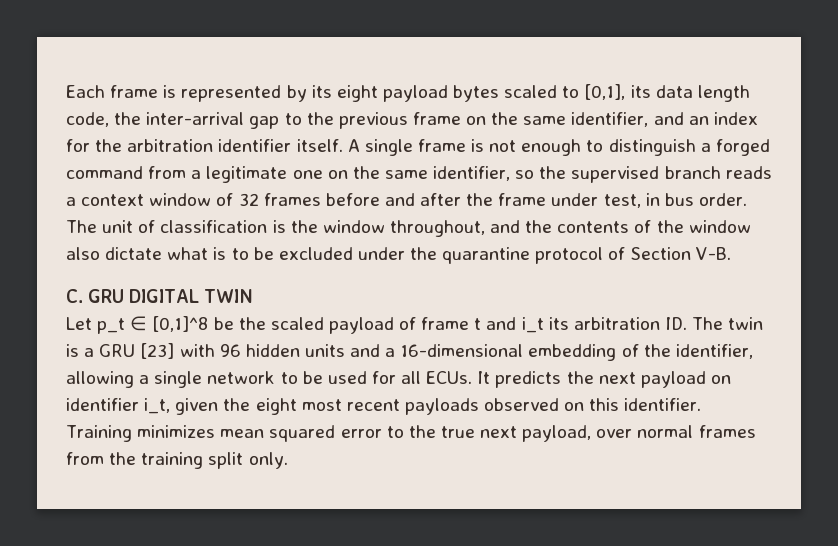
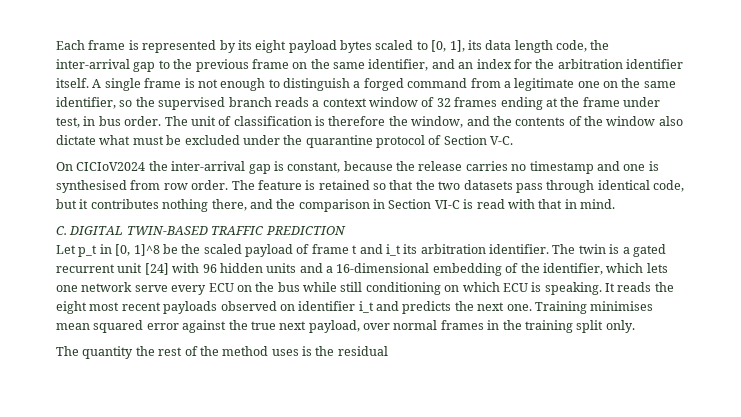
- Each frame is represented by its eight payload bytes scaled to [0,1], its data length code, the inter-arrival gap to the previous frame on the same identifier, and an index for the arbitration identifier itself.
+ Each frame is represented by its eight payload bytes scaled to [0, 1], its data length code, the inter-arrival gap to the previous frame on the same identifier, and an index for the arbitration identifier itself.
- A single frame is not enough to distinguish a forged command from a legitimate one on the same identifier, so the supervised branch reads a context window of 32 frames before and after the frame under test, in bus order.
+ A single frame is not enough to distinguish a forged command from a legitimate one on the same identifier, so the supervised branch reads a context window of 32 frames ending at the frame under test, in bus order.
- The unit of classification is the window throughout, and the contents of the window also dictate what is to be excluded under the quarantine protocol of Section V-B.
- C. GRU DIGITAL TWIN
+ The unit of classification is therefore the window, and the contents of the window also dictate what must be excluded under the quarantine protocol of Section V-C.
+ On CICIoV2024 the inter-arrival gap is constant, because the release carries no timestamp and one is synthesised from row order. The feature is retained so that the two datasets pass through identical code, but it contributes nothing there, and the comparison in Section VI-C is read with that in mind.
+ C. DIGITAL TWIN-BASED TRAFFIC PREDICTION
- Let p_t ∈ [0,1]^8 be the scaled payload of frame t and i_t its arbitration ID. The twin is a GRU [23] with 96 hidden units and a 16-dimensional embedding of the identifier, allowing a single network to be used for all ECUs. It predicts the next payload on identifier i_t, given the eight most recent payloads observed on this identifier. Training minimizes mean squared error to the true next payload, over normal frames from the training split only.
+ Let p_t in [0, 1]^8 be the scaled payload of frame t and i_t its arbitration identifier. The twin is a gated recurrent unit [24] with 96 hidden units and a 16-dimensional embedding of the identifier, which lets one network serve every ECU on the bus while still conditioning on which ECU is speaking. It reads the eight most recent payloads observed on identifier i_t and predicts the next one. Training minimises mean squared error against the true next payload, over normal frames in the training split only.
+ The quantity the rest of the method uses is the residual

